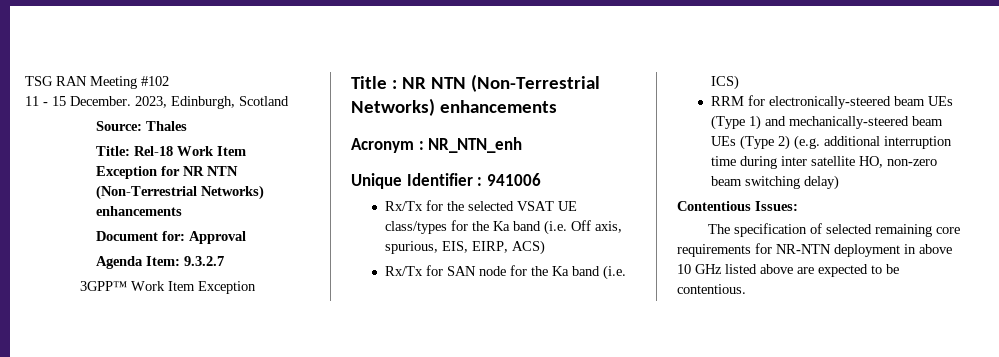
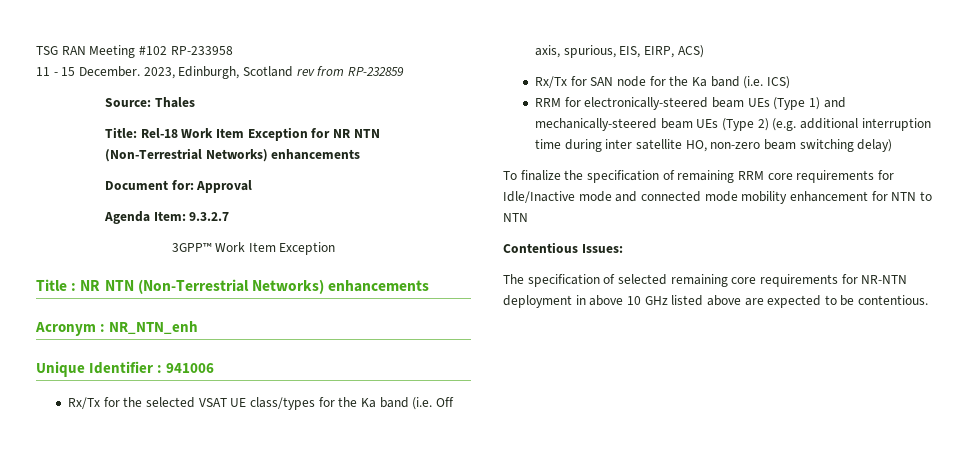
- TSG RAN Meeting #102
+ TSG RAN Meeting #102 RP-233958
- 2023, Edinburgh, Scotland
+ 2023, Edinburgh, Scotland rev from RP-232859
+ To finalize the specification of remaining RRM core requirements for Idle/Inactive mode and connected mode mobility enhancement for NTN to NTN

